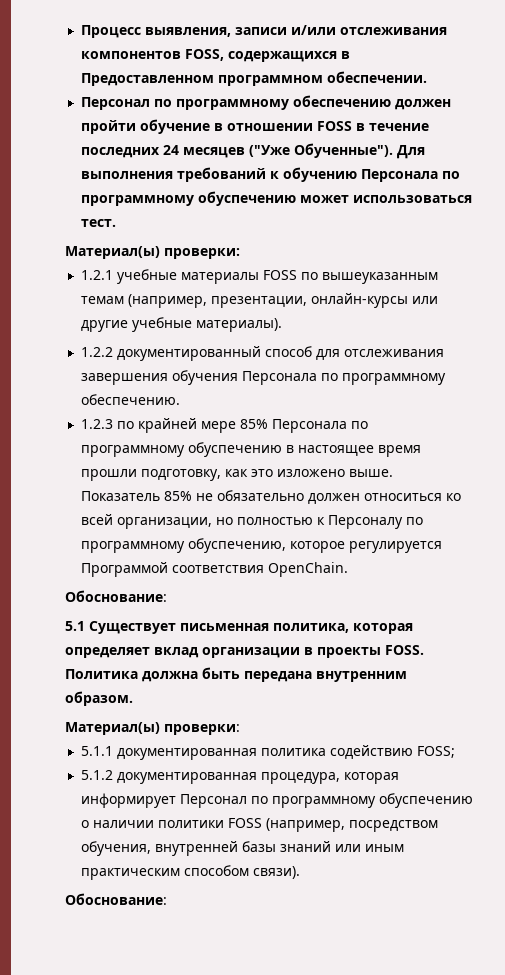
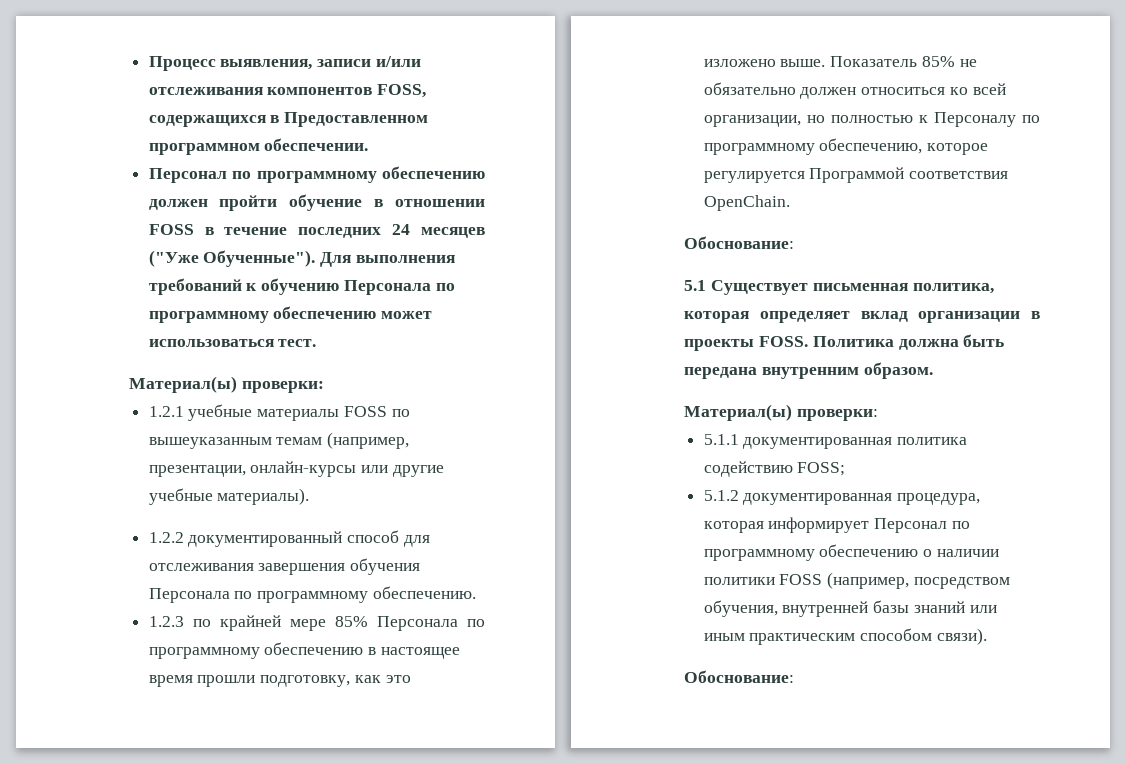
- Для выполнения требований к обучению Персонала по программному обуспечению может использоваться тест.
+ Для выполнения требований к обучению Персонала по программному обеспечению может использоваться тест.
- 1.2.3 по крайней мере 85% Персонала по программному обуспечению в настоящее время прошли подготовку, как это изложено выше.
+ 1.2.3 по крайней мере 85% Персонала по программному обеспечению в настоящее время прошли подготовку, как это изложено выше.
- Показатель 85% не обязательно должен относиться ко всей организации, но полностью к Персоналу по программному обуспечению, которое регулируется Программой соответствия OpenChain.
+ Показатель 85% не обязательно должен относиться ко всей организации, но полностью к Персоналу по программному обеспечению, которое регулируется Программой соответствия OpenChain.
- 5.1.2 документированная процедура, которая информирует Персонал по программному обуспечению о наличии политики FOSS (например, посредством обучения, внутренней базы знаний или иным практическим способом связи).
+ 5.1.2 документированная процедура, которая информирует Персонал по программному обеспечению о наличии политики FOSS (например, посредством обучения, внутренней базы знаний или иным практическим способом связи).

